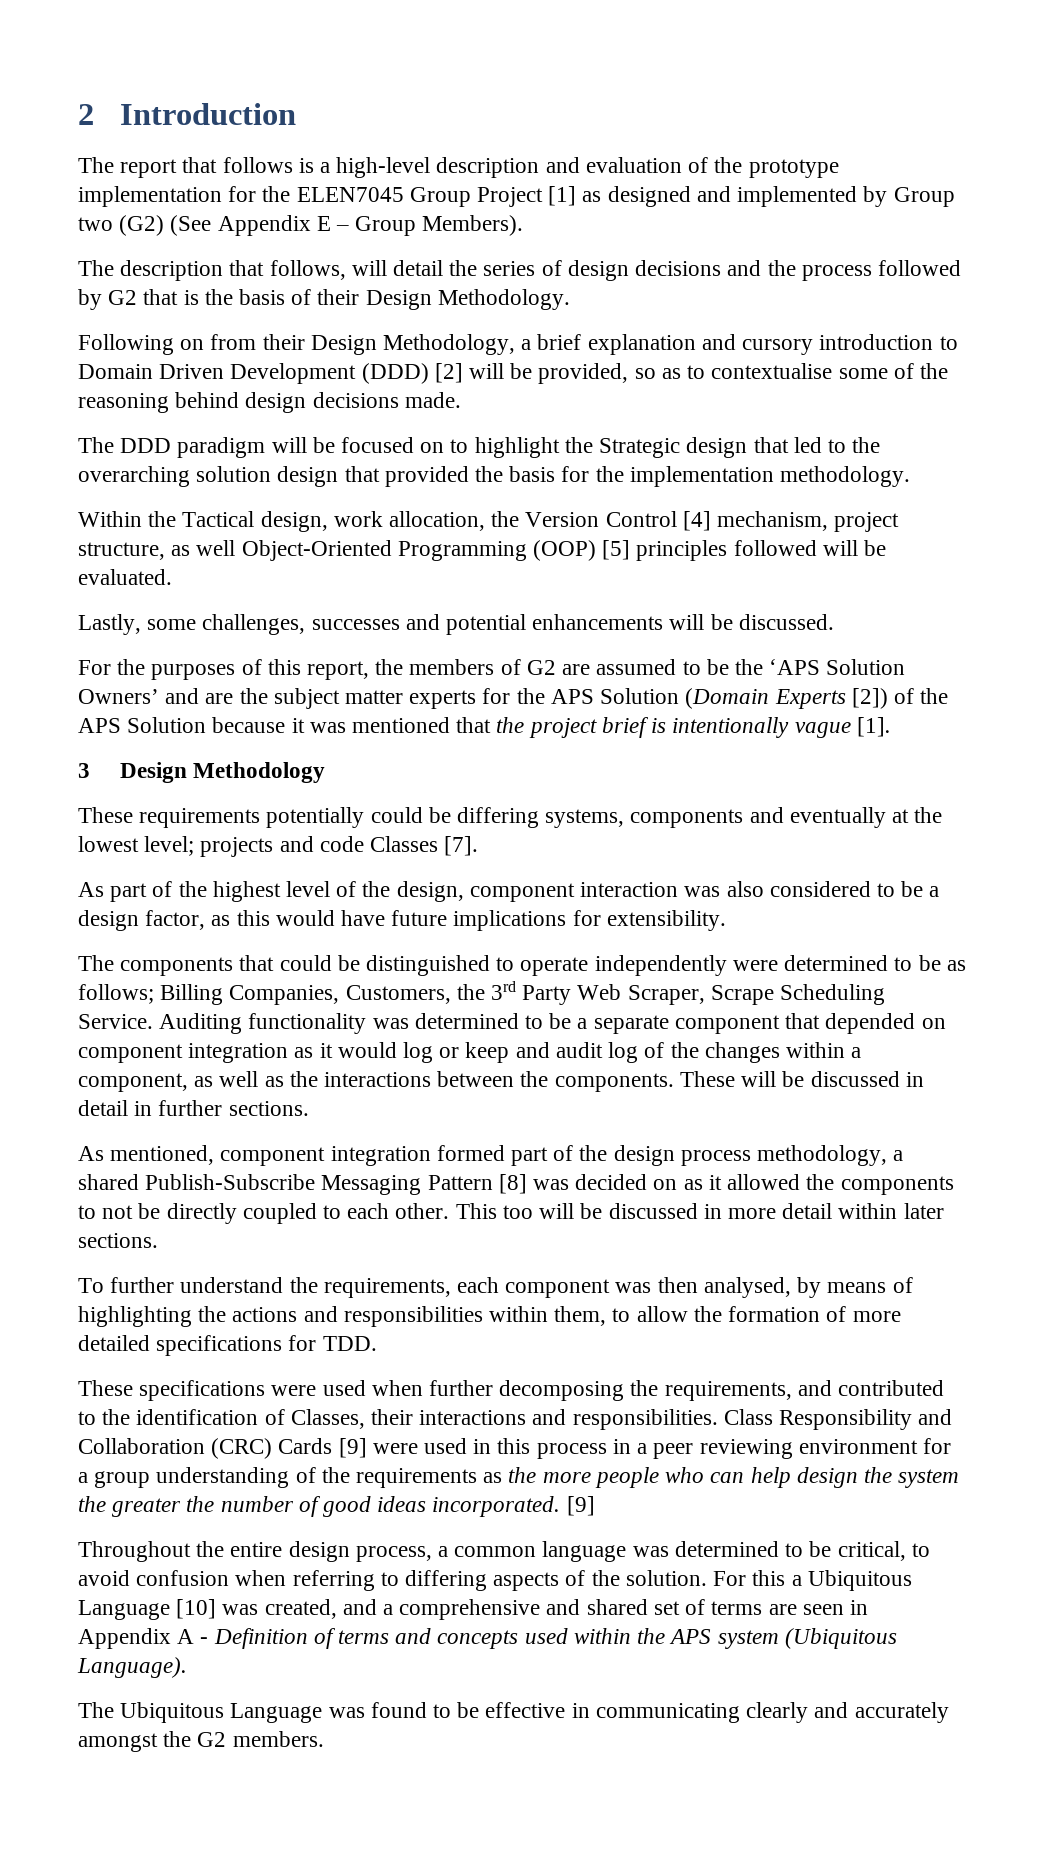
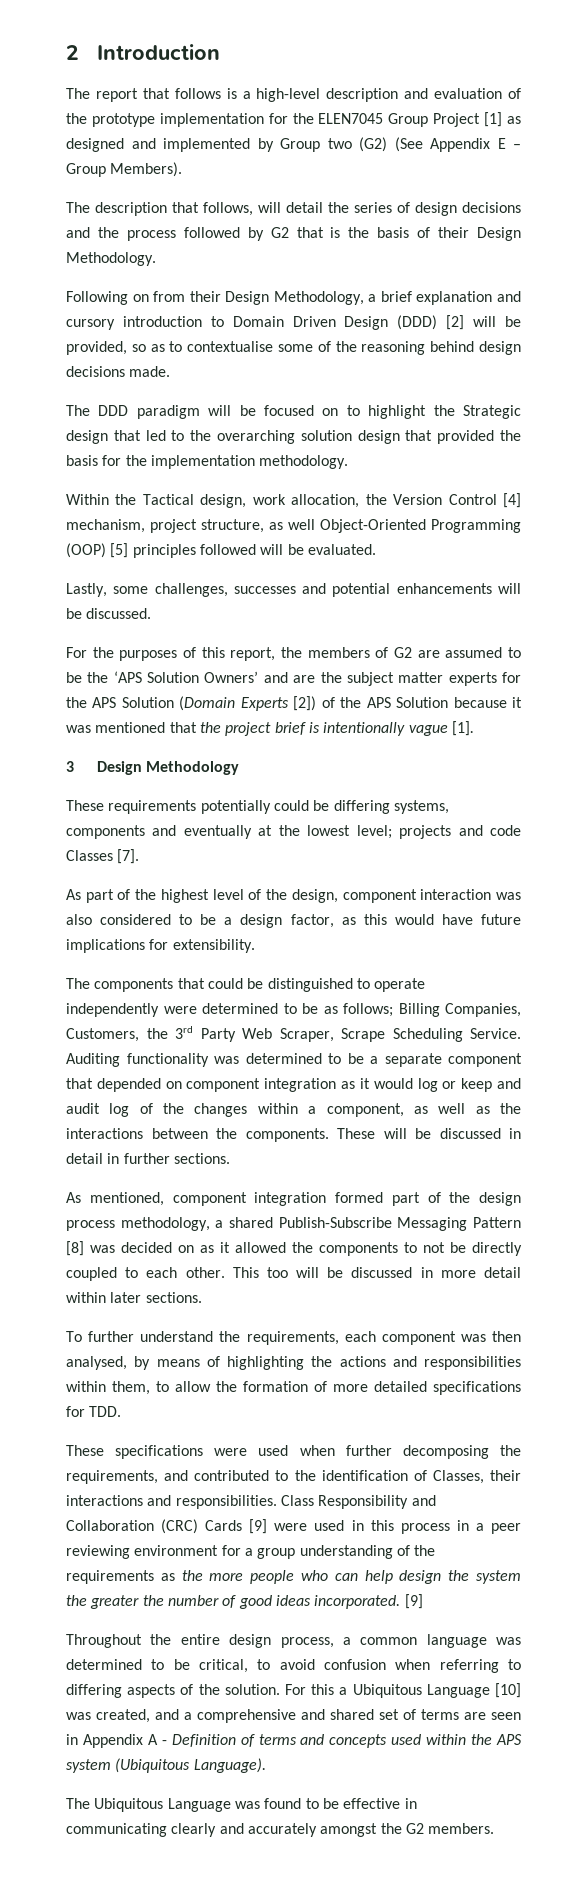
- Following on from their Design Methodology, a brief explanation and cursory introduction to Domain Driven Development (DDD) [2] will be provided, so as to contextualise some of the reasoning behind design decisions made.
+ Following on from their Design Methodology, a brief explanation and cursory introduction to Domain Driven Design (DDD) [2] will be provided, so as to contextualise some of the reasoning behind design decisions made.

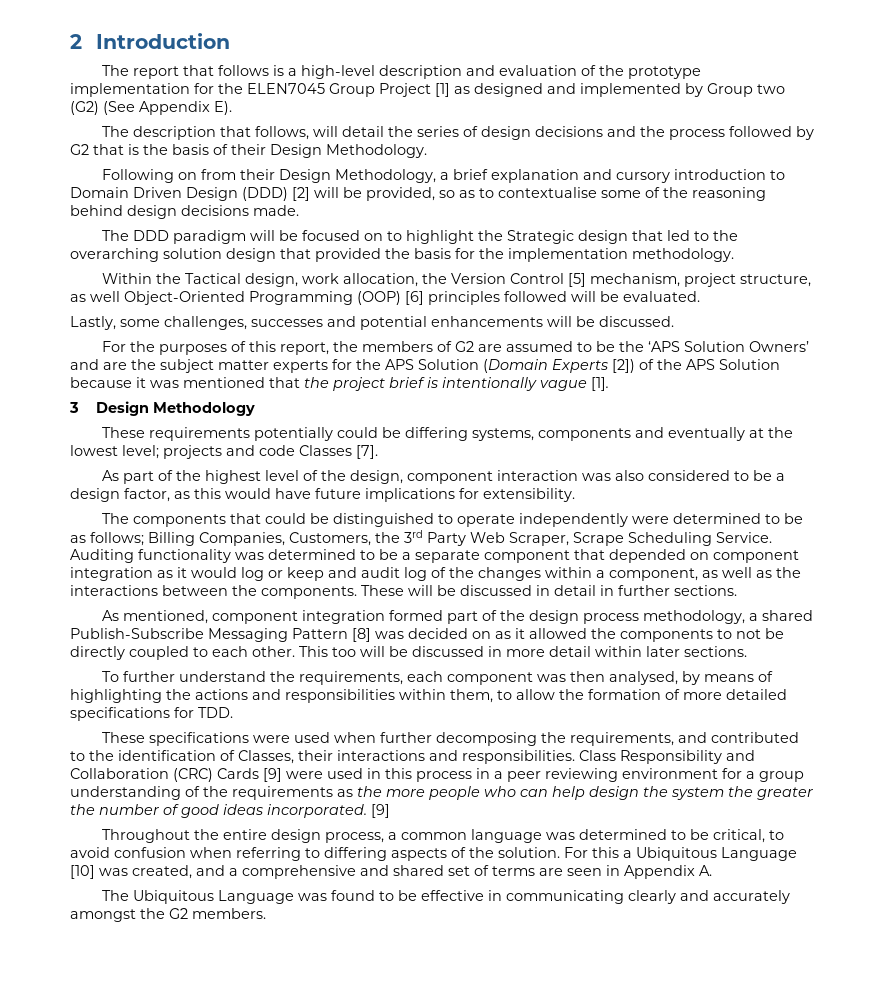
- The report that follows is a high-level description and evaluation of the prototype implementation for the ELEN7045 Group Project [1] as designed and implemented by Group two (G2) (See Appendix E – Group Members).
+ The report that follows is a high-level description and evaluation of the prototype implementation for the ELEN7045 Group Project [1] as designed and implemented by Group two (G2) (See Appendix E).
- Within the Tactical design, work allocation, the Version Control [4] mechanism, project structure, as well Object-Oriented Programming (OOP) [5] principles followed will be evaluated.
+ Within the Tactical design, work allocation, the Version Control [5] mechanism, project structure, as well Object-Oriented Programming (OOP) [6] principles followed will be evaluated.
- For this a Ubiquitous Language [10] was created, and a comprehensive and shared set of terms are seen in Appendix A - Definition of terms and concepts used within the APS system (Ubiquitous Language).
+ For this a Ubiquitous Language [10] was created, and a comprehensive and shared set of terms are seen in Appendix A.

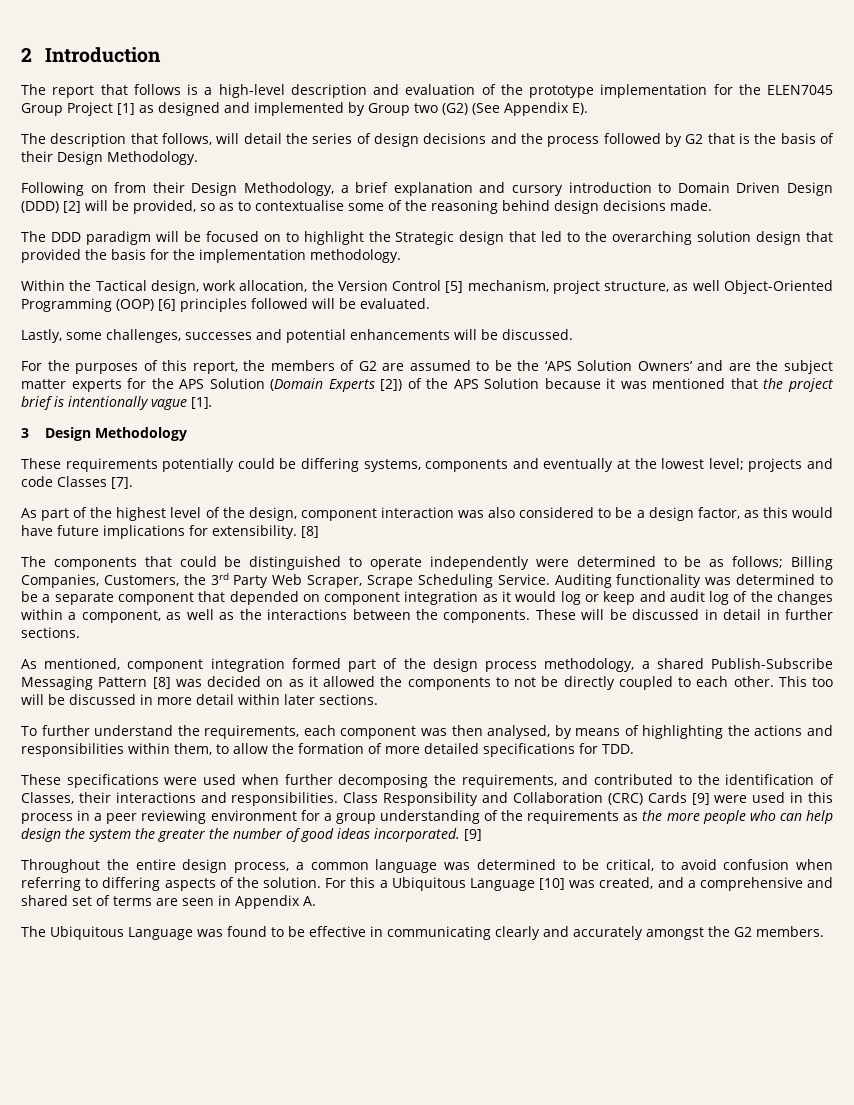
- As part of the highest level of the design, component interaction was also considered to be a design factor, as this would have future implications for extensibility.
+ As part of the highest level of the design, component interaction was also considered to be a design factor, as this would have future implications for extensibility. [8]

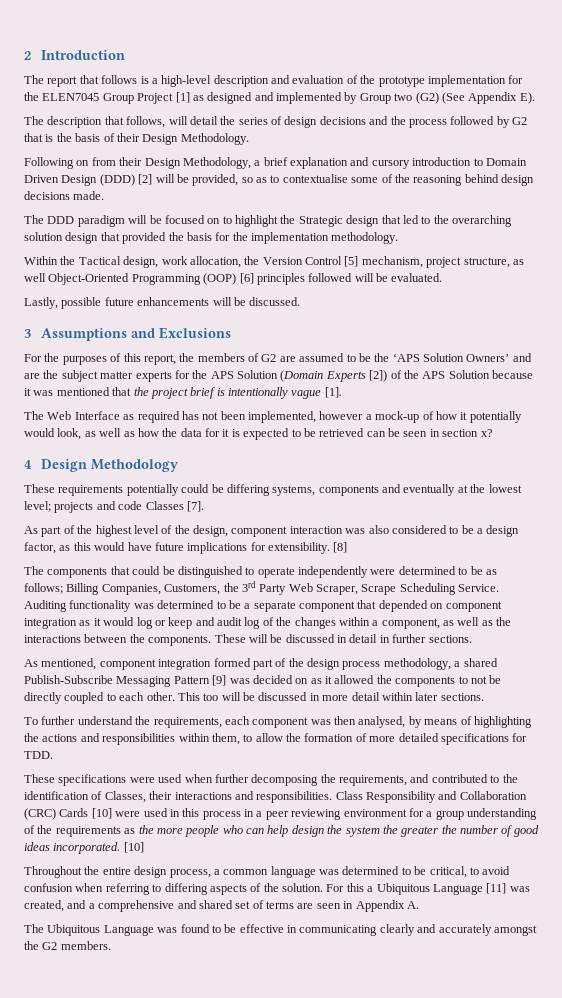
- Lastly, some challenges, successes and potential enhancements will be discussed.
+ Lastly, possible future enhancements will be discussed.
+ 3 Assumptions and Exclusions
- 3 Design Methodology
+ The Web Interface as required has not been implemented, however a mock-up of how it potentially would look, as well as how the data for it is expected to be retrieved can be seen in section x?
+ 4 Design Methodology
- As mentioned, component integration formed part of the design process methodology, a shared Publish-Subscribe Messaging Pattern [8] was decided on as it allowed the components to not be directly coupled to each other.
+ As mentioned, component integration formed part of the design process methodology, a shared Publish-Subscribe Messaging Pattern [9] was decided on as it allowed the components to not be directly coupled to each other.
- Class Responsibility and Collaboration (CRC) Cards [9] were used in this process in a peer reviewing environment for a group understanding of the requirements as the more people who can help design the system the greater the number of good ideas incorporated. [9]
+ Class Responsibility and Collaboration (CRC) Cards [10] were used in this process in a peer reviewing environment for a group understanding of the requirements as the more people who can help design the system the greater the number of good ideas incorporated. [10]
- For this a Ubiquitous Language [10] was created, and a comprehensive and shared set of terms are seen in Appendix A.
+ For this a Ubiquitous Language [11] was created, and a comprehensive and shared set of terms are seen in Appendix A.

